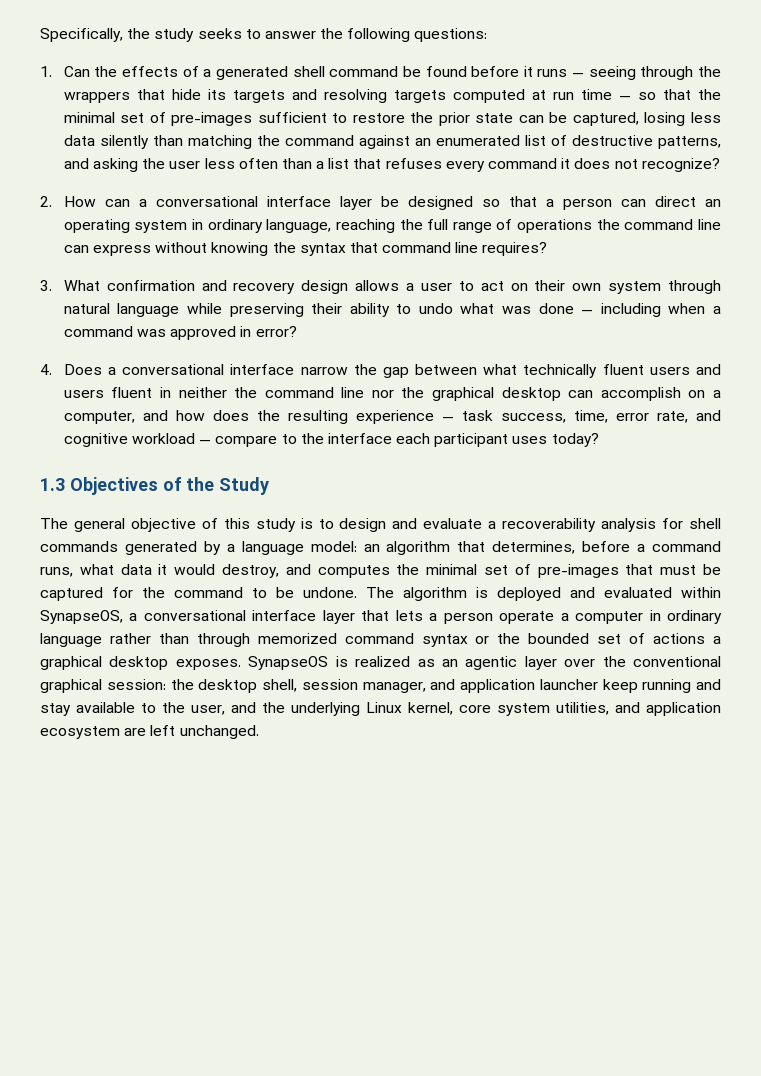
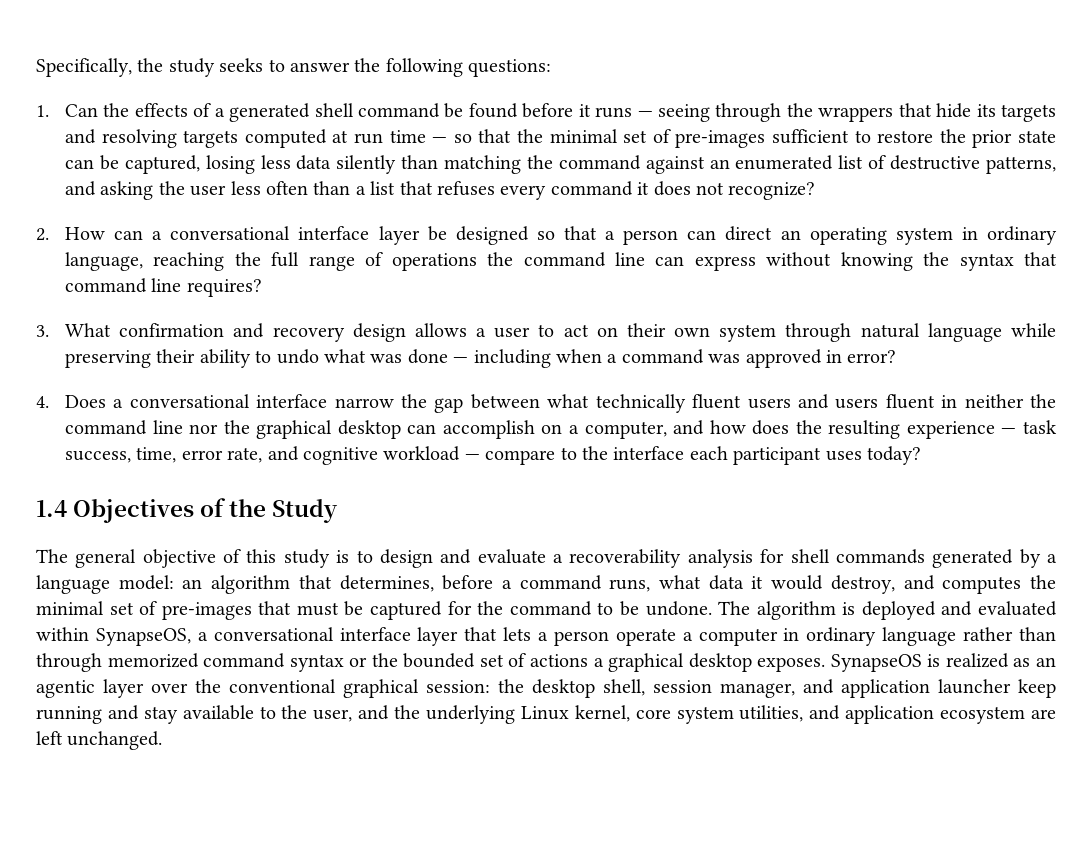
- 1.3 Objectives of the Study
+ 1.4 Objectives of the Study

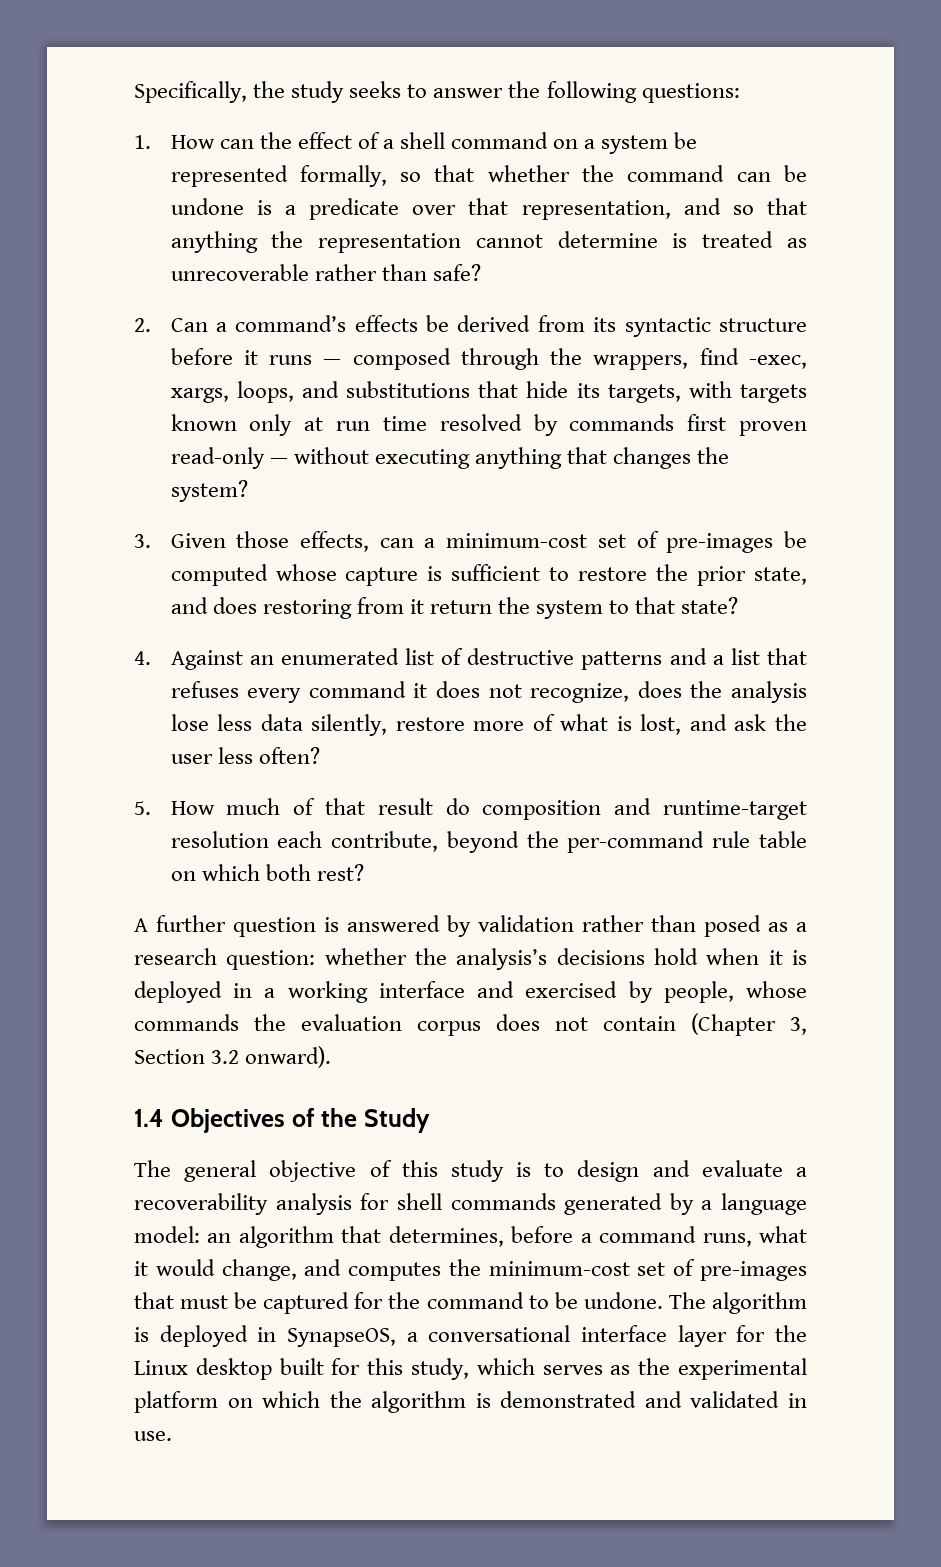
- 1. Can the effects of a generated shell command be found before it runs — seeing through the wrappers that hide its targets and resolving targets computed at run time — so that the minimal set of pre-images sufficient to restore the prior state can be captured, losing less data silently than matching the command against an enumerated list of destructive patterns, and asking the user less often than a list that refuses every command it does not recognize?
- 2. How can a conversational interface layer be designed so that a person can direct an operating system in ordinary language, reaching the full range of operations the command line can express without knowing the syntax that command line requires?
- 3. What confirmation and recovery design allows a user to act on their own system through natural language while preserving their ability to undo what was done — including when a command was approved in error?
- 4. Does a conversational interface narrow the gap between what technically fluent users and users fluent in neither the command line nor the graphical desktop can accomplish on a computer, and how does the resulting experience — task success, time, error rate, and cognitive workload — compare to the interface each participant uses today?
+ 1. How can the effect of a shell command on a system be represented formally, so that whether the command can be undone is a predicate over that representation, and so that anything the representation cannot determine is treated as unrecoverable rather than safe?
+ 2. Can a command’s effects be derived from its syntactic structure before it runs — composed through the wrappers, find -exec, xargs, loops, and substitutions that hide its targets, with targets known only at run time resolved by commands first proven read-only — without executing anything that changes the system?
+ 3. Given those effects, can a minimum-cost set of pre-images be computed whose capture is sufficient to restore the prior state, and does restoring from it return the system to that state?
+ 4. Against an enumerated list of destructive patterns and a list that refuses every command it does not recognize, does the analysis lose less data silently, restore more of what is lost, and ask the user less often?
+ 5. How much of that result do composition and runtime-target resolution each contribute, beyond the per-command rule table on which both rest?
+ A further question is answered by validation rather than posed as a research question: whether the analysis’s decisions hold when it is deployed in a working interface and exercised by people, whose commands the evaluation corpus does not contain (Chapter 3, Section 3.2 onward).
- The general objective of this study is to design and evaluate a recoverability analysis for shell commands generated by a language model: an algorithm that determines, before a command runs, what data it would destroy, and computes the minimal set of pre-images that must be captured for the command to be undone.
+ The general objective of this study is to design and evaluate a recoverability analysis for shell commands generated by a language model: an algorithm that determines, before a command runs, what it would change, and computes the minimum-cost set of pre-images that must be captured for the command to be undone.
- The algorithm is deployed and evaluated within SynapseOS, a conversational interface layer that lets a person operate a computer in ordinary language rather than through memorized command syntax or the bounded set of actions a graphical desktop exposes. SynapseOS is realized as an agentic layer over the conventional graphical session: the desktop shell, session manager, and application launcher keep running and stay available to the user, and the underlying Linux kernel, core system utilities, and application ecosystem are left unchanged.
+ The algorithm is deployed in SynapseOS, a conversational interface layer for the Linux desktop built for this study, which serves as the experimental platform on which the algorithm is demonstrated and validated in use.

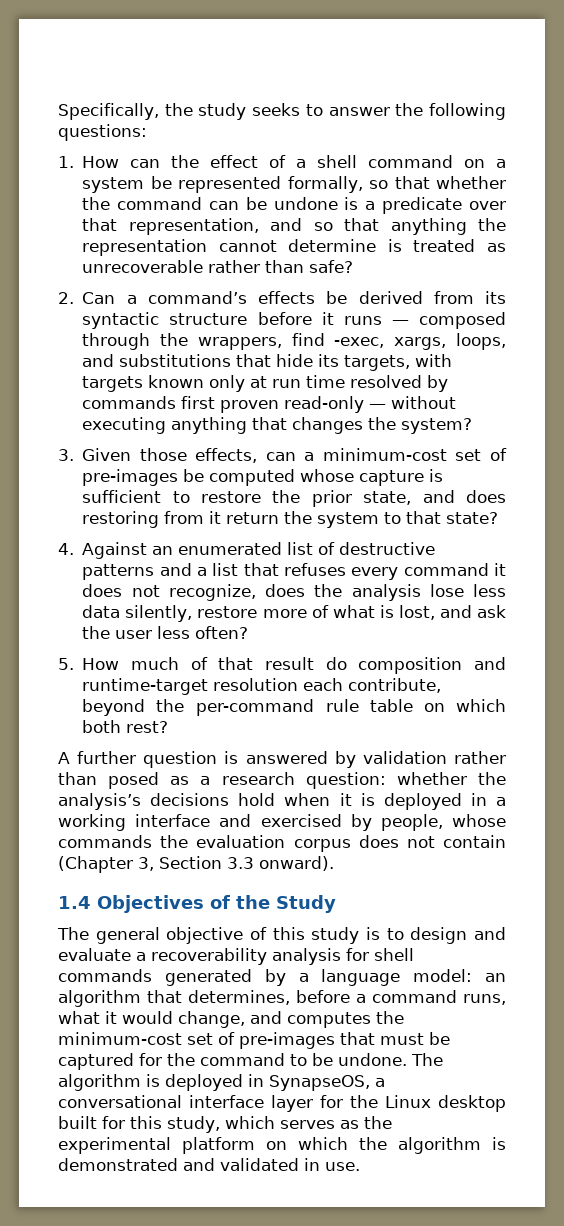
- A further question is answered by validation rather than posed as a research question: whether the analysis’s decisions hold when it is deployed in a working interface and exercised by people, whose commands the evaluation corpus does not contain (Chapter 3, Section 3.2 onward).
+ A further question is answered by validation rather than posed as a research question: whether the analysis’s decisions hold when it is deployed in a working interface and exercised by people, whose commands the evaluation corpus does not contain (Chapter 3, Section 3.3 onward).

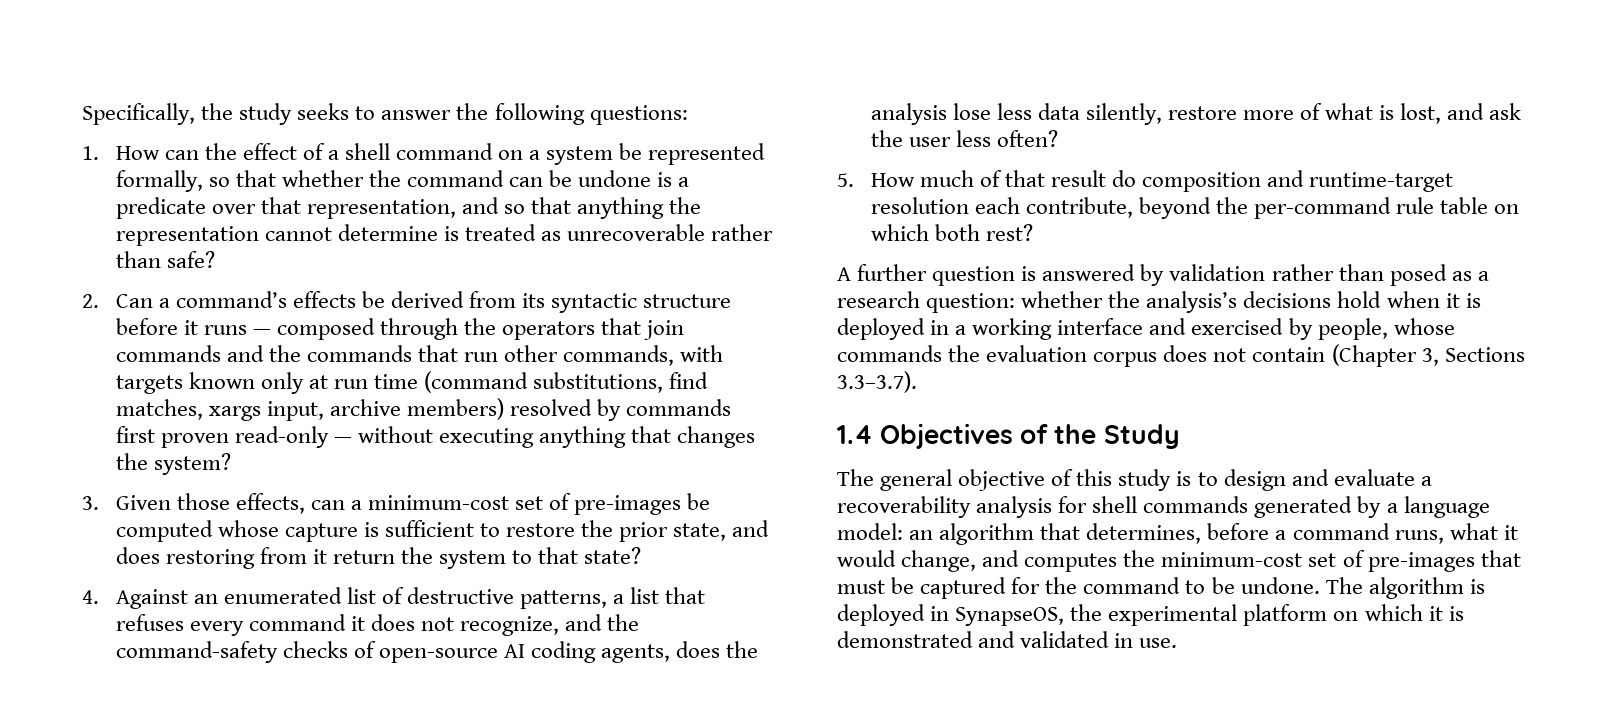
- 2. Can a command’s effects be derived from its syntactic structure before it runs — composed through the wrappers, find -exec, xargs, loops, and substitutions that hide its targets, with targets known only at run time resolved by commands first proven read-only — without executing anything that changes the system?
+ 2. Can a command’s effects be derived from its syntactic structure before it runs — composed through the operators that join commands and the commands that run other commands, with targets known only at run time (command substitutions, find matches, xargs input, archive members) resolved by commands first proven read-only — without executing anything that changes the system?
- 4. Against an enumerated list of destructive patterns and a list that refuses every command it does not recognize, does the analysis lose less data silently, restore more of what is lost, and ask the user less often?
+ 4. Against an enumerated list of destructive patterns, a list that refuses every command it does not recognize, and the command-safety checks of open-source AI coding agents, does the analysis lose less data silently, restore more of what is lost, and ask the user less often?
- A further question is answered by validation rather than posed as a research question: whether the analysis’s decisions hold when it is deployed in a working interface and exercised by people, whose commands the evaluation corpus does not contain (Chapter 3, Section 3.3 onward).
+ A further question is answered by validation rather than posed as a research question: whether the analysis’s decisions hold when it is deployed in a working interface and exercised by people, whose commands the evaluation corpus does not contain (Chapter 3, Sections 3.3–3.7).
- The algorithm is deployed in SynapseOS, a conversational interface layer for the Linux desktop built for this study, which serves as the experimental platform on which the algorithm is demonstrated and validated in use.
+ The algorithm is deployed in SynapseOS, the experimental platform on which it is demonstrated and validated in use.

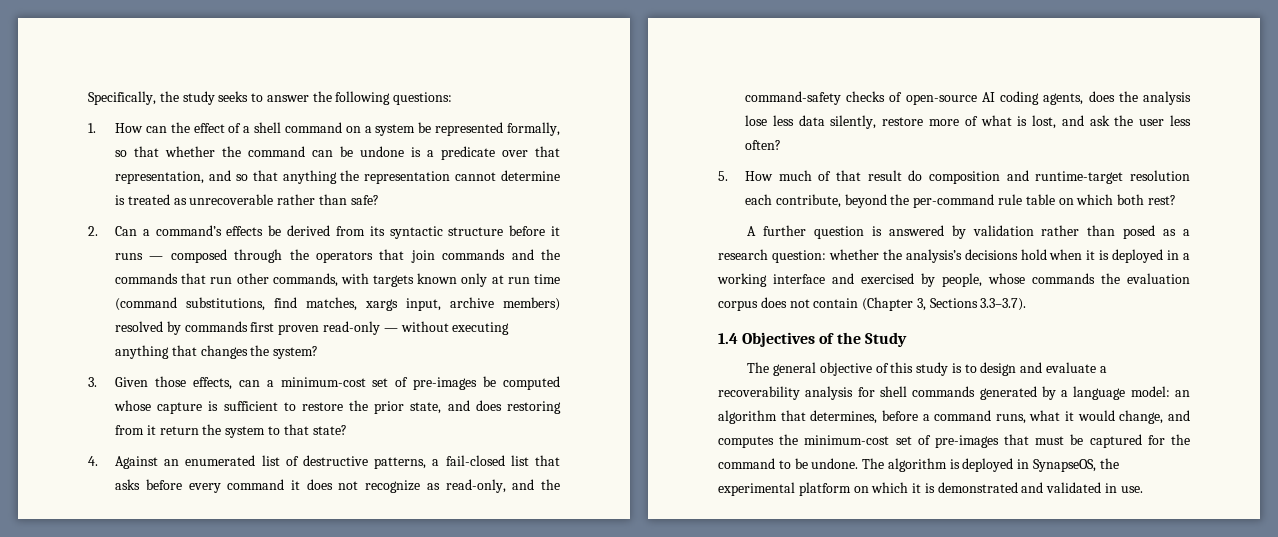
- 4. Against an enumerated list of destructive patterns, a list that refuses every command it does not recognize, and the command-safety checks of open-source AI coding agents, does the analysis lose less data silently, restore more of what is lost, and ask the user less often?
+ 4. Against an enumerated list of destructive patterns, a fail-closed list that asks before every command it does not recognize as read-only, and the command-safety checks of open-source AI coding agents, does the analysis lose less data silently, restore more of what is lost, and ask the user less often?

